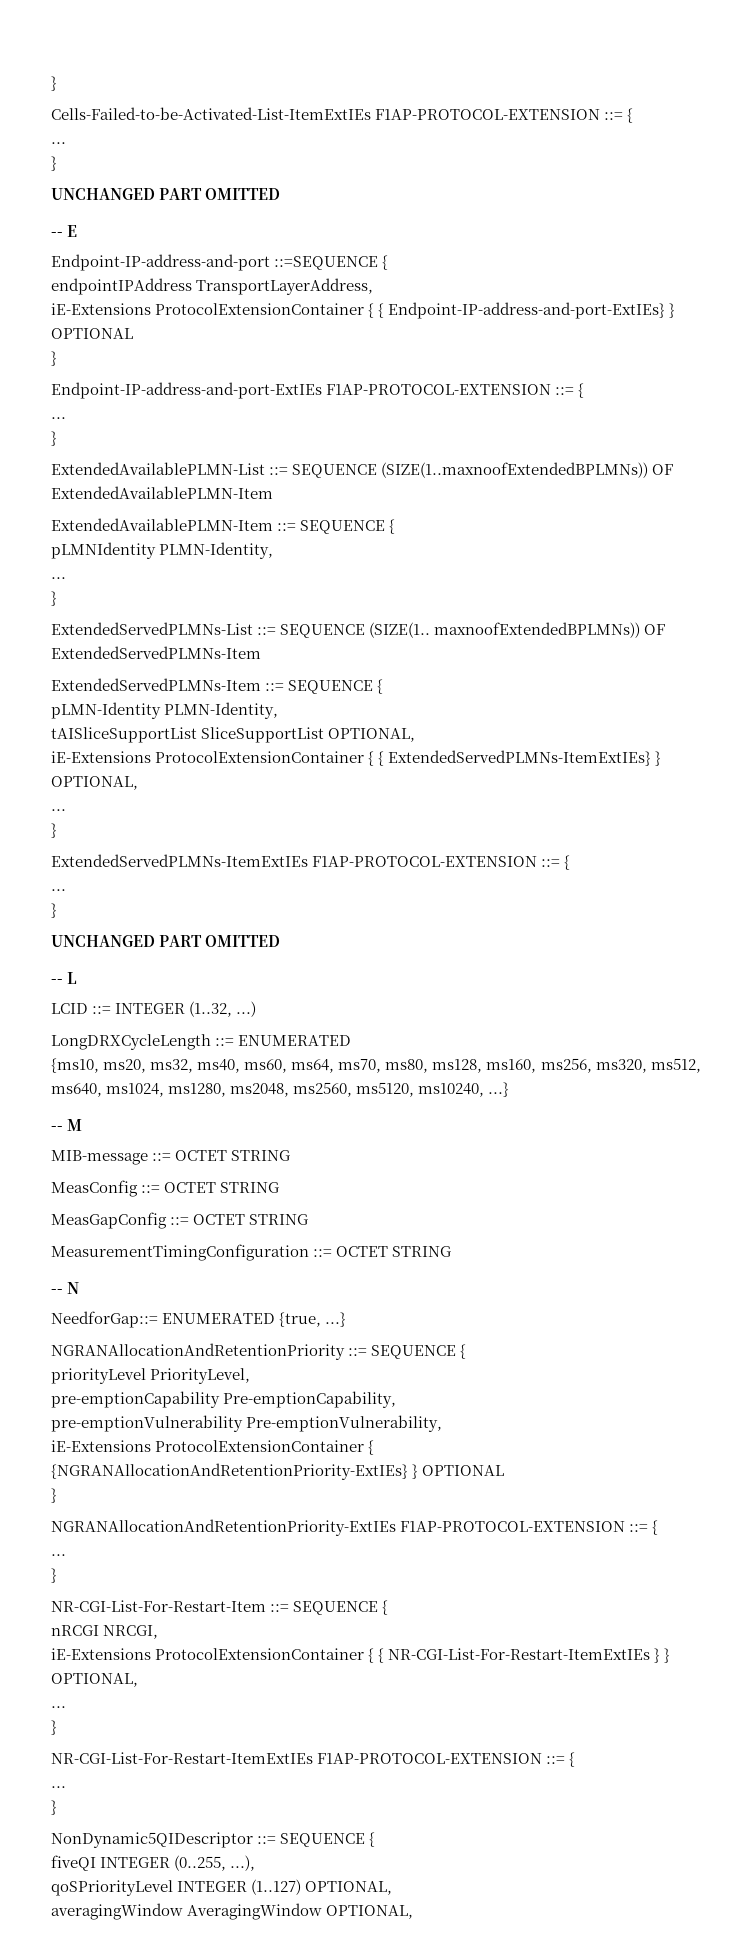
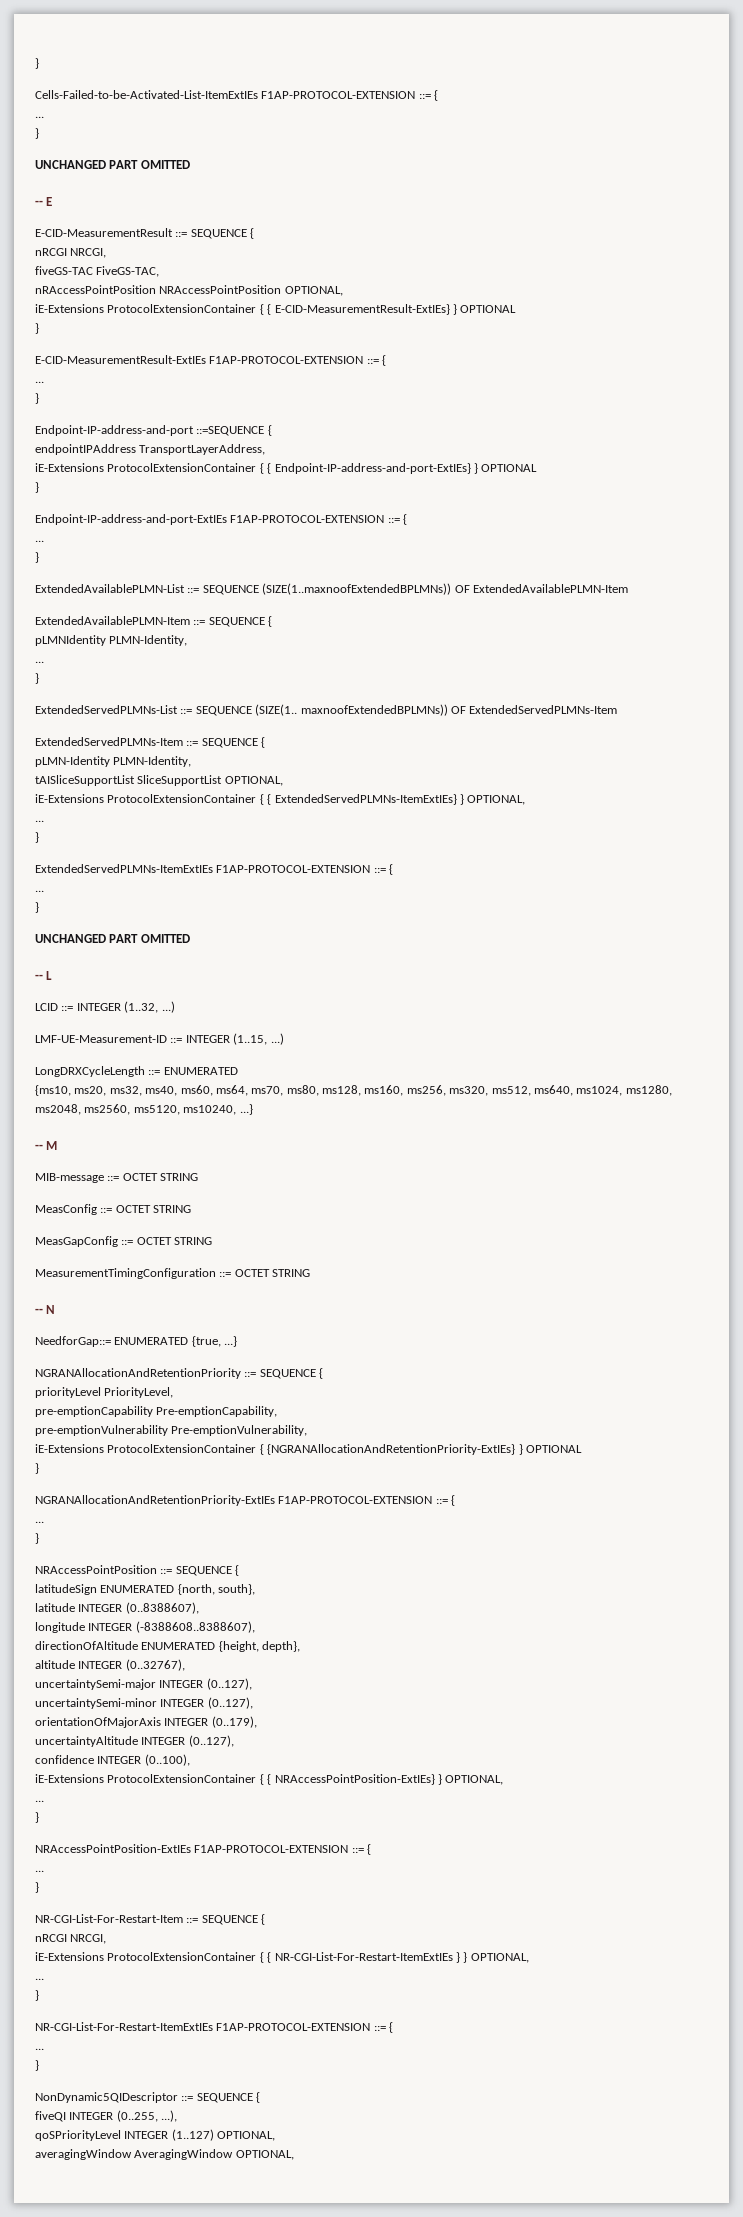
+ E-CID-MeasurementResult ::= SEQUENCE {
+ nRCGI NRCGI,
+ fiveGS-TAC FiveGS-TAC,
+ nRAccessPointPosition NRAccessPointPosition OPTIONAL,
+ iE-Extensions ProtocolExtensionContainer { { E-CID-MeasurementResult-ExtIEs} } OPTIONAL
+ }
+ E-CID-MeasurementResult-ExtIEs F1AP-PROTOCOL-EXTENSION ::= {
+ ...
+ }
+ LMF-UE-Measurement-ID ::= INTEGER (1..15, ...)
+ NRAccessPointPosition ::= SEQUENCE {
+ latitudeSign ENUMERATED {north, south},
+ latitude INTEGER (0..8388607),
+ longitude INTEGER (-8388608..8388607),
+ directionOfAltitude ENUMERATED {height, depth},
+ altitude INTEGER (0..32767),
+ uncertaintySemi-major INTEGER (0..127),
+ uncertaintySemi-minor INTEGER (0..127),
+ orientationOfMajorAxis INTEGER (0..179),
+ uncertaintyAltitude INTEGER (0..127),
+ confidence INTEGER (0..100),
+ iE-Extensions ProtocolExtensionContainer { { NRAccessPointPosition-ExtIEs} } OPTIONAL,
+ ...
+ }
+ NRAccessPointPosition-ExtIEs F1AP-PROTOCOL-EXTENSION ::= {
+ ...
+ }

